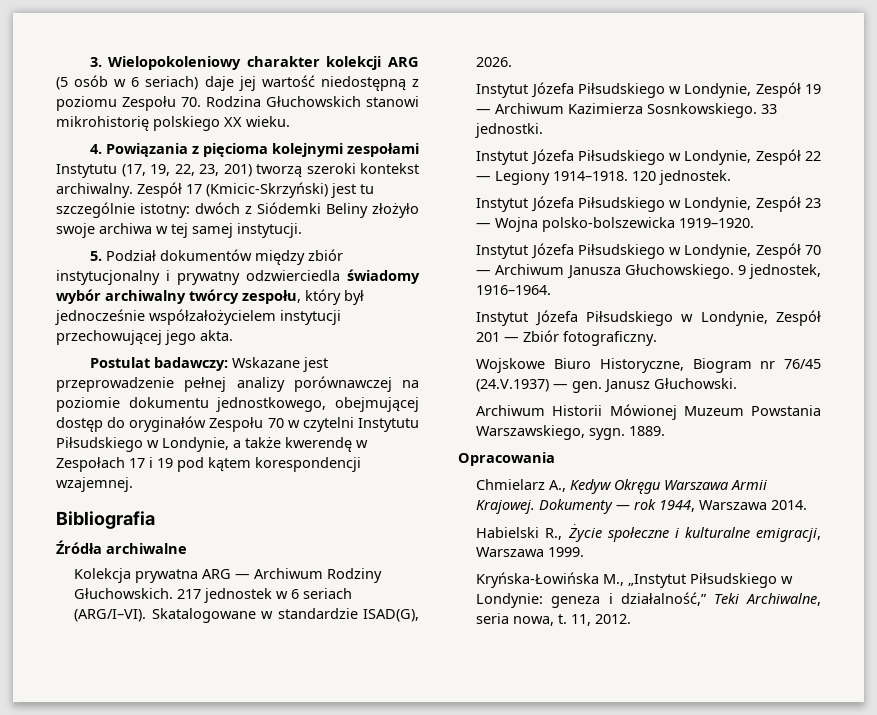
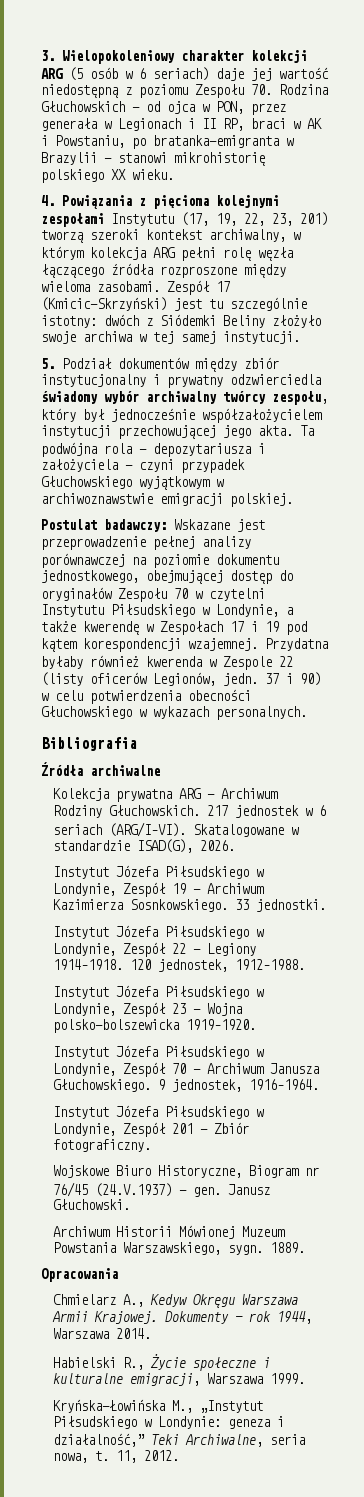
- 3. Wielopokoleniowy charakter kolekcji ARG (5 osób w 6 seriach) daje jej wartość niedostępną z poziomu Zespołu 70. Rodzina Głuchowskich stanowi mikrohistorię polskiego XX wieku.
+ 3. Wielopokoleniowy charakter kolekcji ARG (5 osób w 6 seriach) daje jej wartość niedostępną z poziomu Zespołu 70. Rodzina Głuchowskich — od ojca w PON, przez generała w Legionach i II RP, braci w AK i Powstaniu, po bratanka-emigranta w Brazylii — stanowi mikrohistorię polskiego XX wieku.
- 4. Powiązania z pięcioma kolejnymi zespołami Instytutu (17, 19, 22, 23, 201) tworzą szeroki kontekst archiwalny.
+ 4. Powiązania z pięcioma kolejnymi zespołami Instytutu (17, 19, 22, 23, 201) tworzą szeroki kontekst archiwalny, w którym kolekcja ARG pełni rolę węzła łączącego źródła rozproszone między wieloma zasobami.
+ Ta podwójna rola — depozytariusza i założyciela — czyni przypadek Głuchowskiego wyjątkowym w archiwoznawstwie emigracji polskiej.
+ Przydatna byłaby również kwerenda w Zespole 22 (listy oficerów Legionów, jedn. 37 i 90) w celu potwierdzenia obecności Głuchowskiego w wykazach personalnych.
- 120 jednostek.
+ 120 jednostek, 1912–1988.

